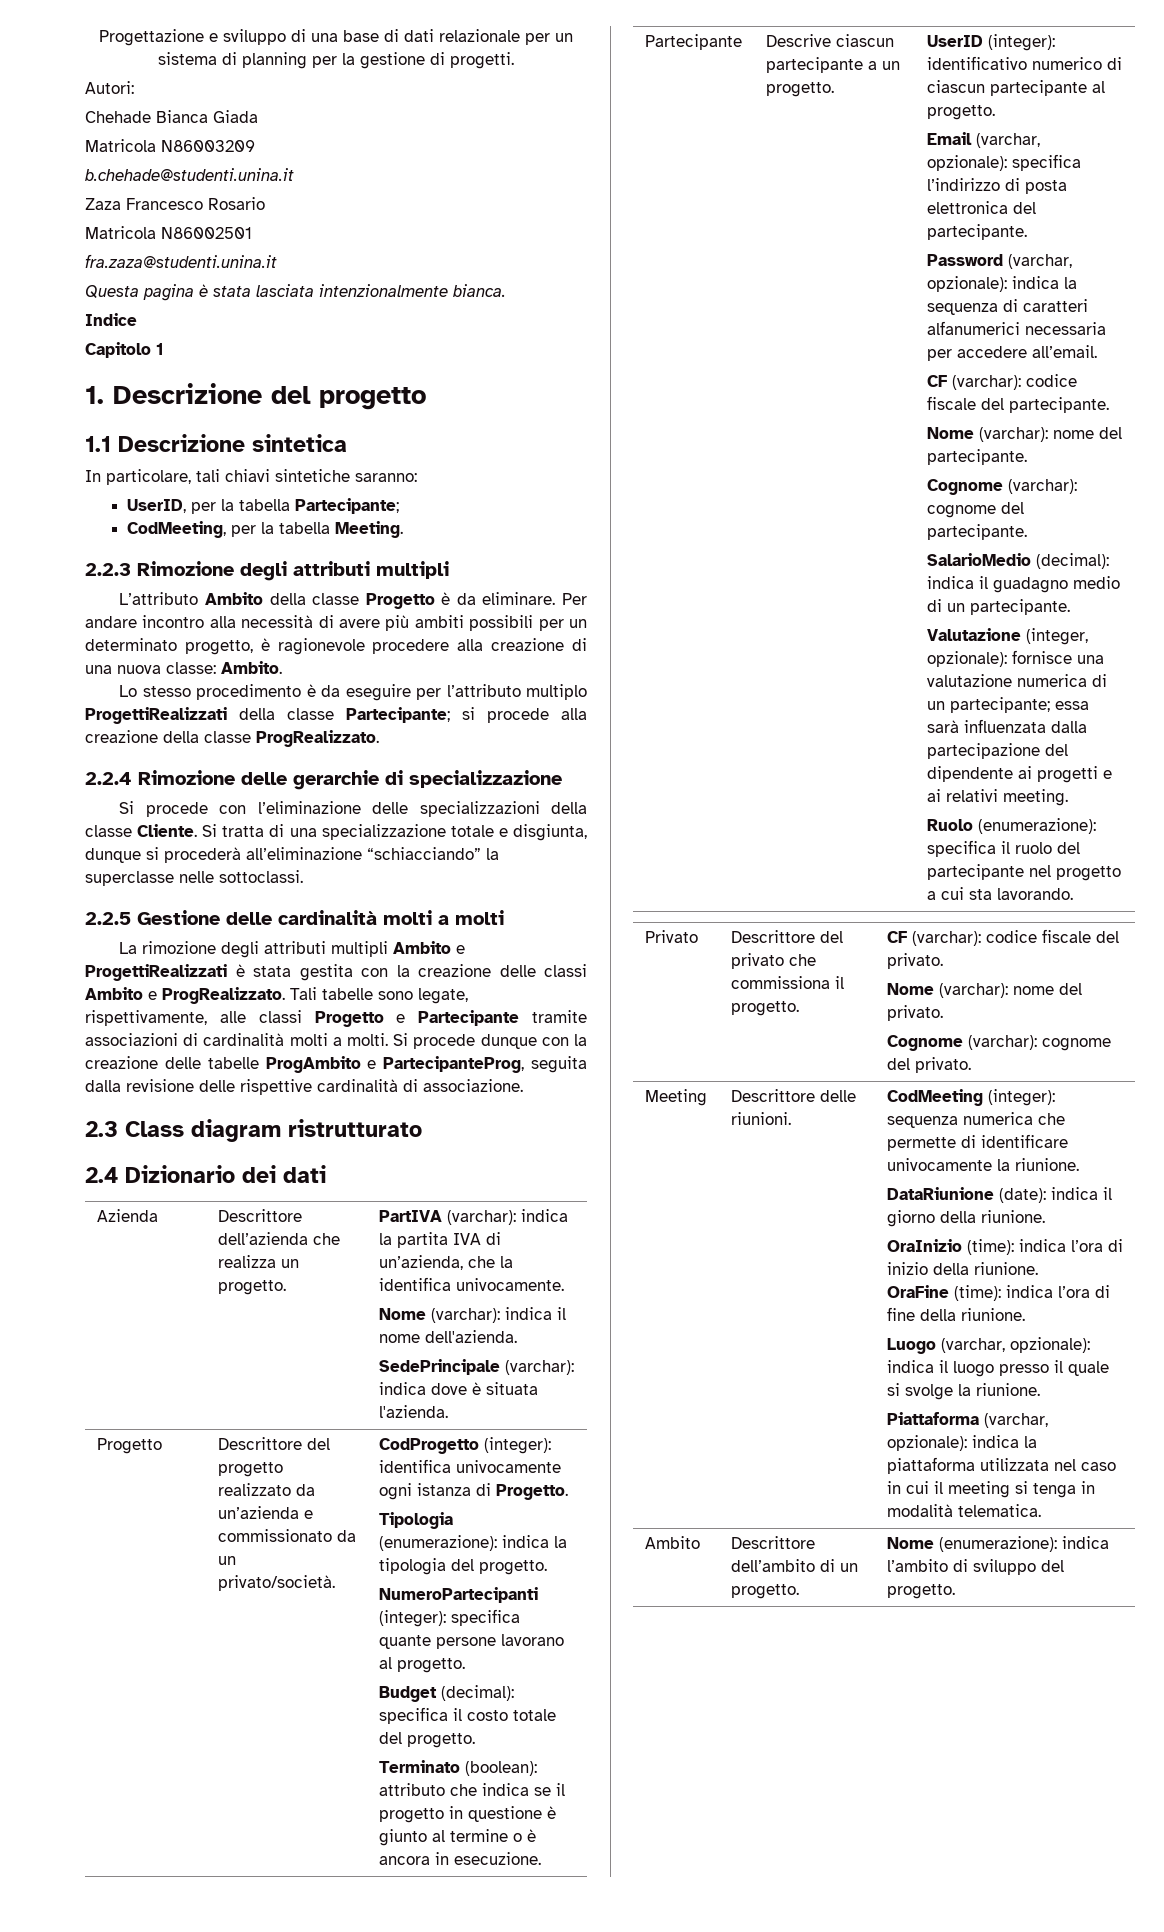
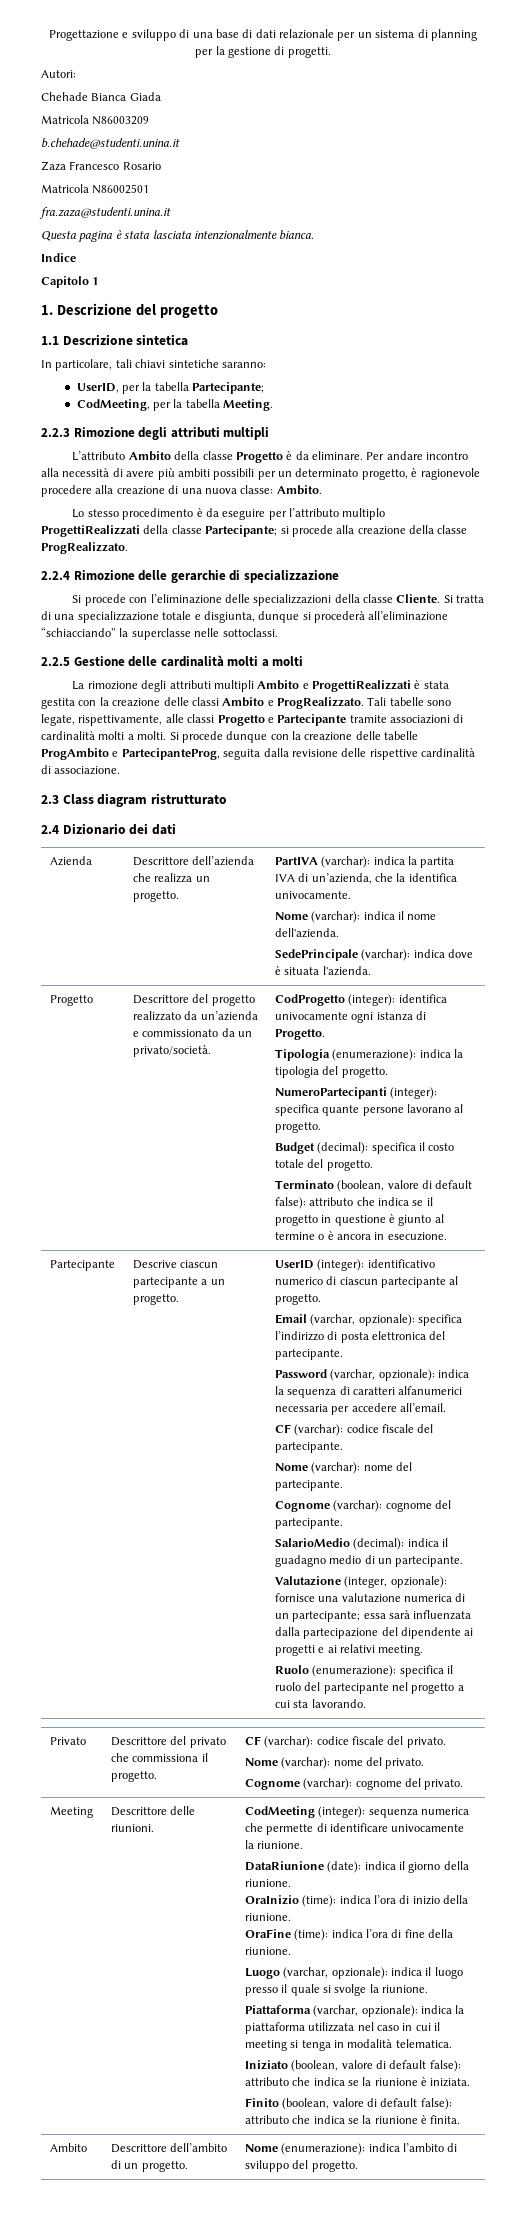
- Terminato (boolean): attributo che indica se il progetto in questione è giunto al termine o è ancora in esecuzione.
+ Terminato (boolean, valore di default false): attributo che indica se il progetto in questione è giunto al termine o è ancora in esecuzione.
+ Iniziato (boolean, valore di default false): attributo che indica se la riunione è iniziata.
+ Finito (boolean, valore di default false): attributo che indica se la riunione è finita.

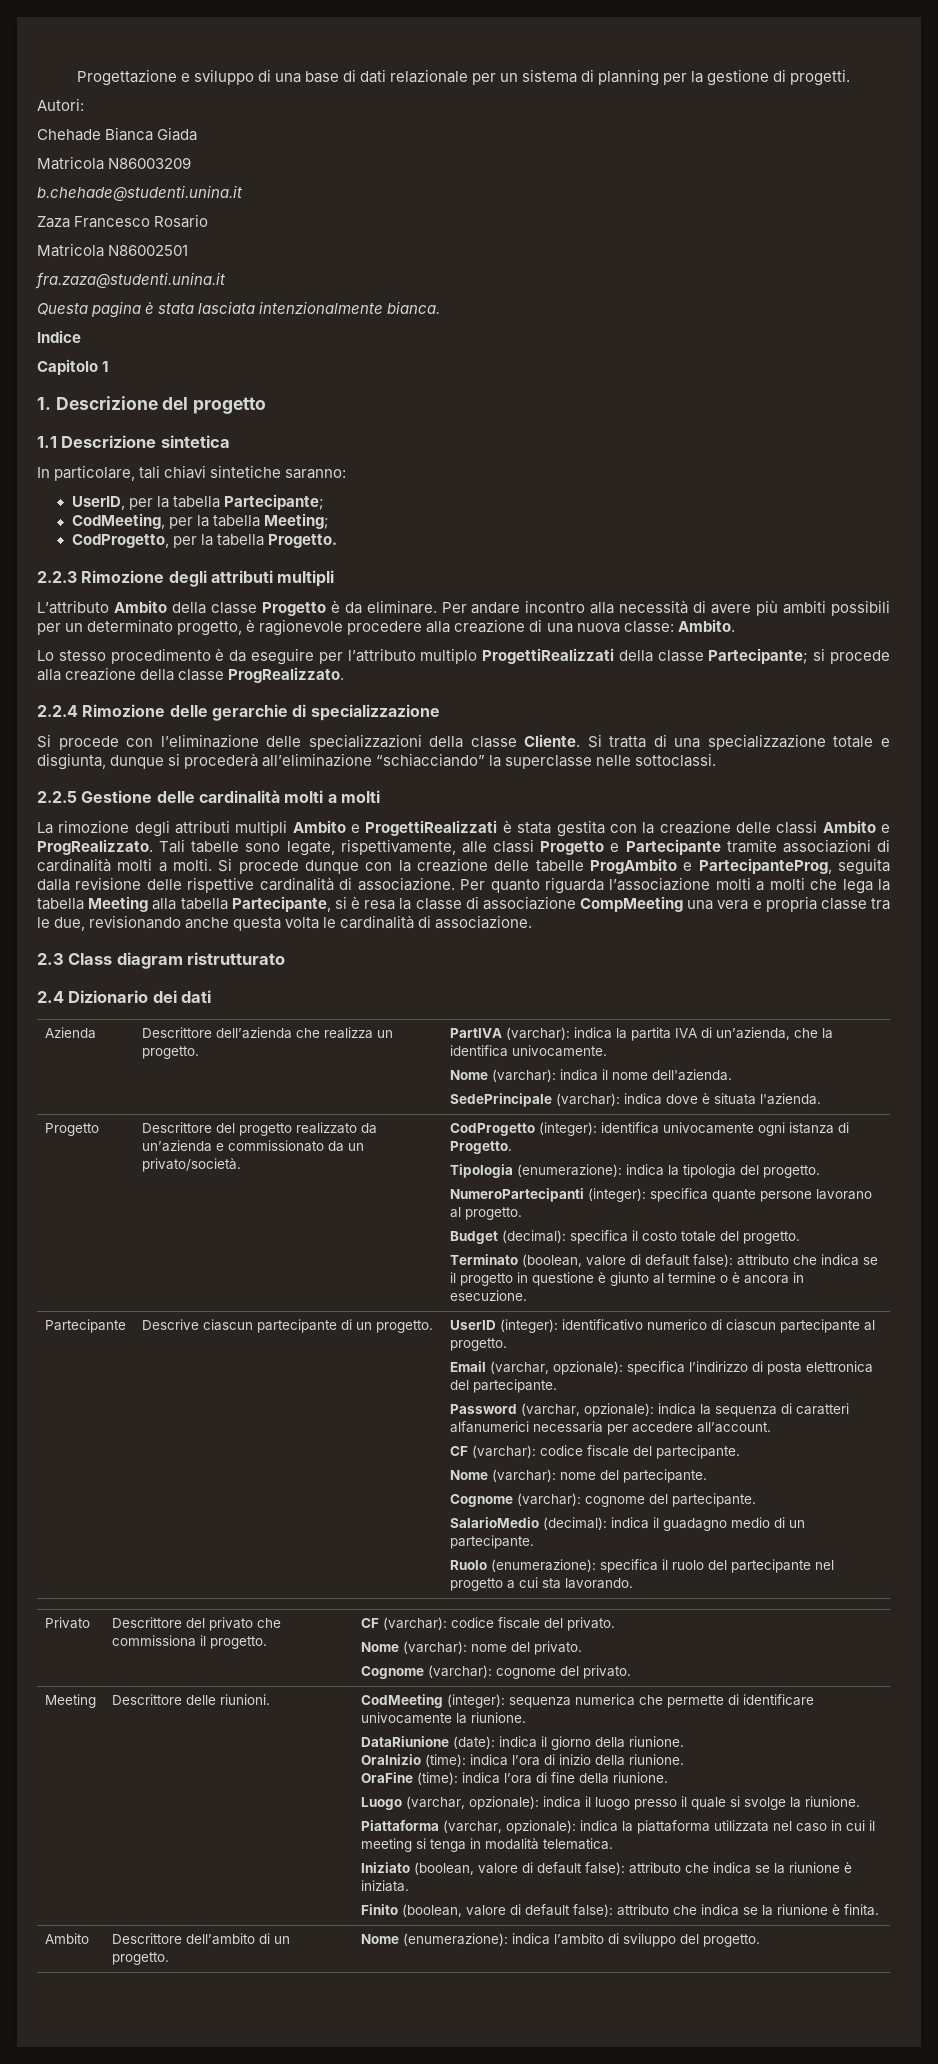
- CodMeeting, per la tabella Meeting.
+ CodMeeting, per la tabella Meeting;
+ CodProgetto, per la tabella Progetto.
+ Per quanto riguarda l’associazione molti a molti che lega la tabella Meeting alla tabella Partecipante, si è resa la classe di associazione CompMeeting una vera e propria classe tra le due, revisionando anche questa volta le cardinalità di associazione.
- Descrive ciascun partecipante a un progetto.
+ Descrive ciascun partecipante di un progetto.
- Password (varchar, opzionale): indica la sequenza di caratteri alfanumerici necessaria per accedere all’email.
+ Password (varchar, opzionale): indica la sequenza di caratteri alfanumerici necessaria per accedere all’account.
- Valutazione (integer, opzionale): fornisce una valutazione numerica di un partecipante; essa sarà influenzata dalla partecipazione del dipendente ai progetti e ai relativi meeting.

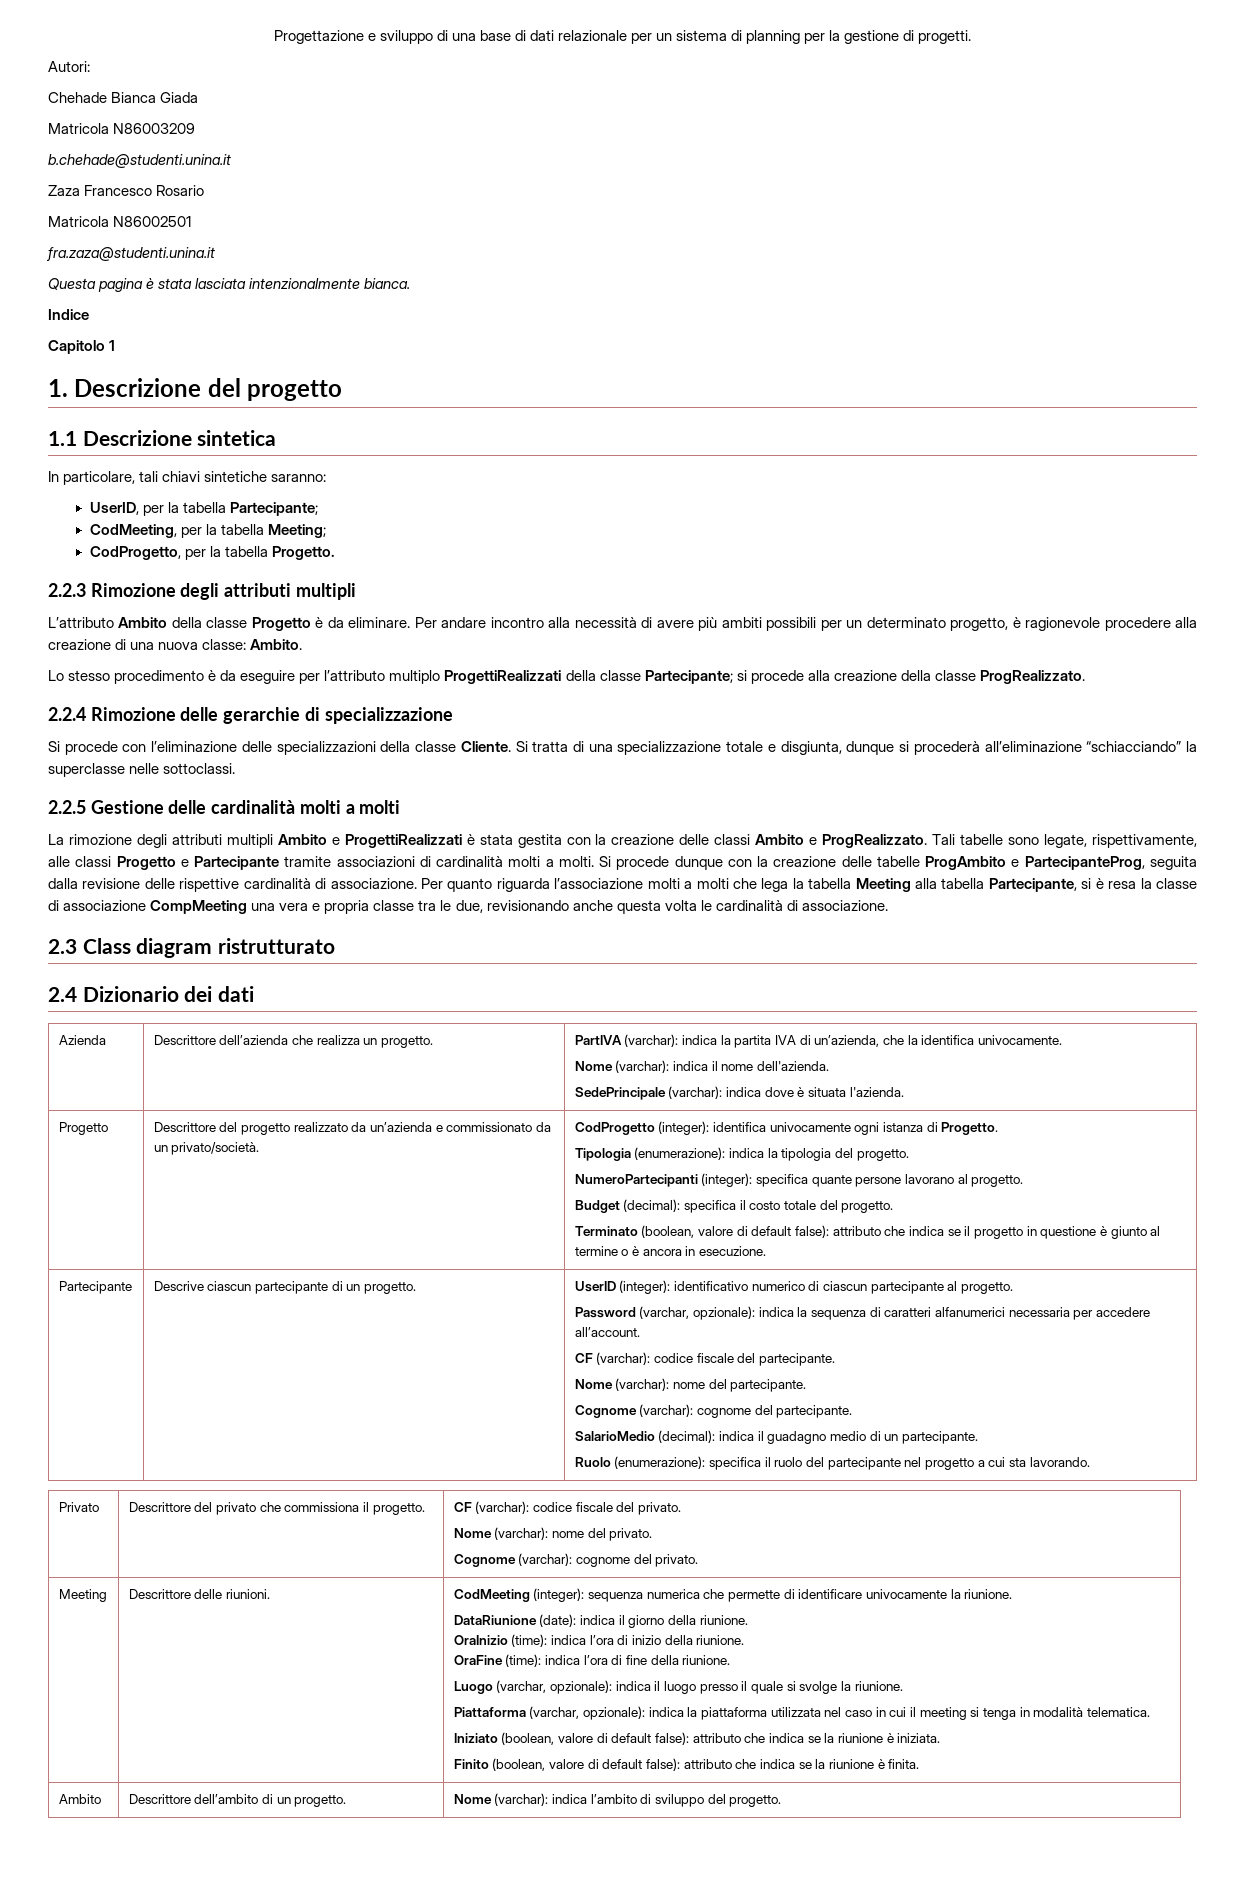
- Email (varchar, opzionale): specifica l’indirizzo di posta elettronica del partecipante.
- Ambito | Descrittore dell’ambito di un progetto. | Nome (enumerazione): indica l’ambito di sviluppo del progetto.
+ Ambito | Descrittore dell’ambito di un progetto. | Nome (varchar): indica l’ambito di sviluppo del progetto.

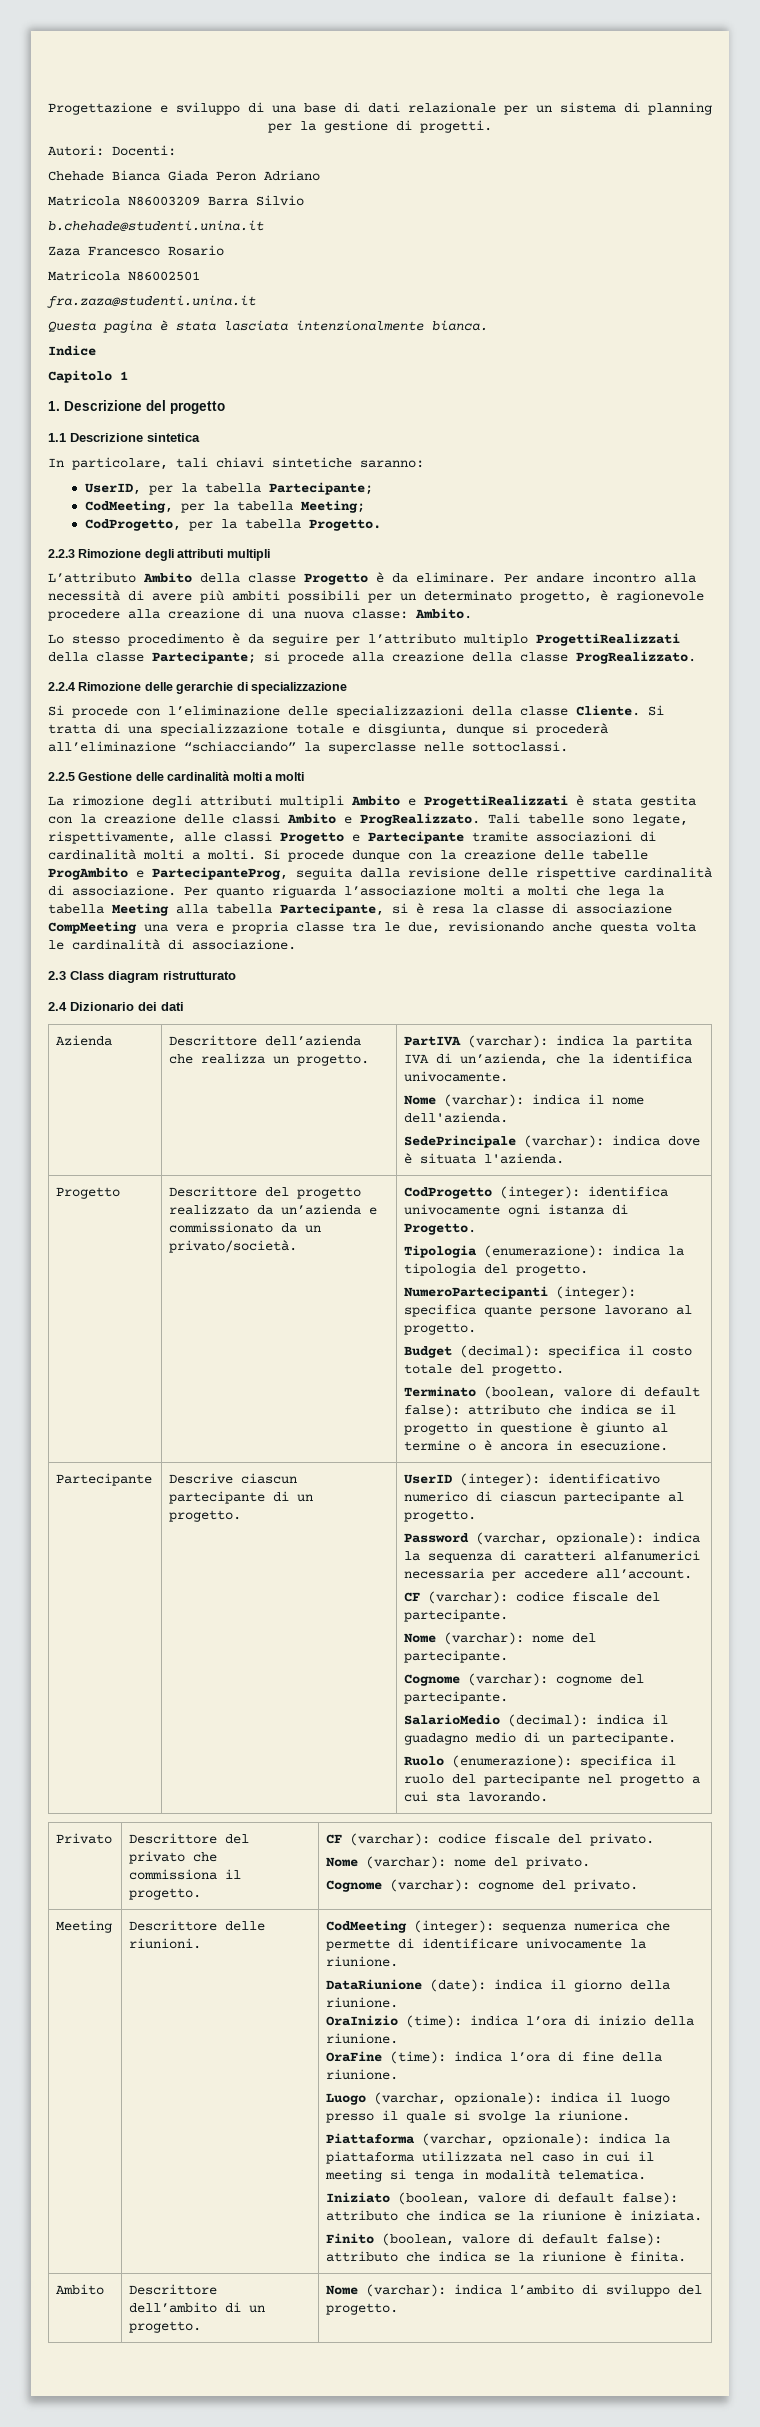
- Autori:
+ Autori: Docenti:
- Chehade Bianca Giada
+ Chehade Bianca Giada Peron Adriano
- Matricola N86003209
+ Matricola N86003209 Barra Silvio
- Lo stesso procedimento è da eseguire per l’attributo multiplo ProgettiRealizzati della classe Partecipante; si procede alla creazione della classe ProgRealizzato.
+ Lo stesso procedimento è da seguire per l’attributo multiplo ProgettiRealizzati della classe Partecipante; si procede alla creazione della classe ProgRealizzato.

